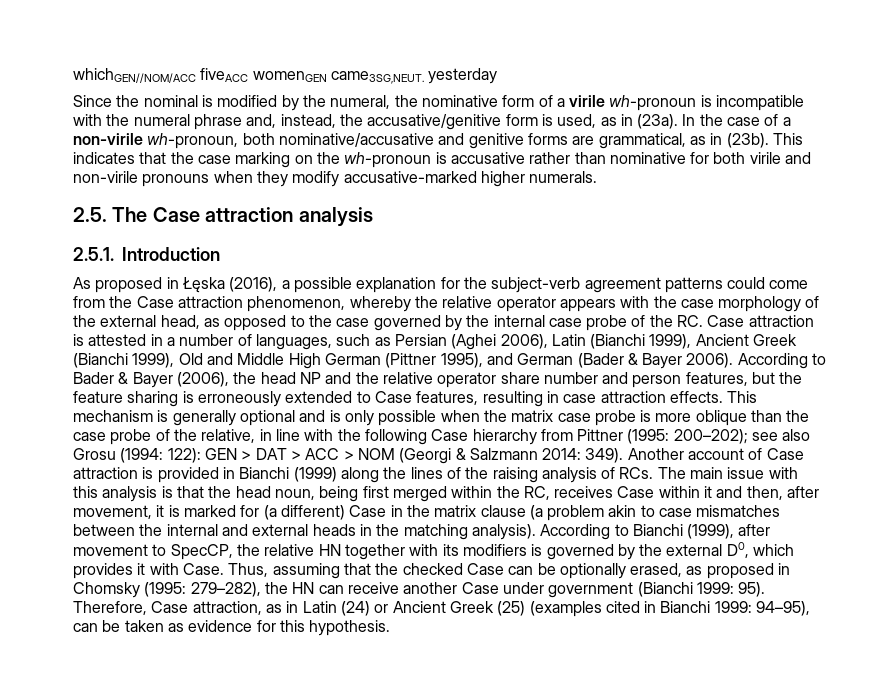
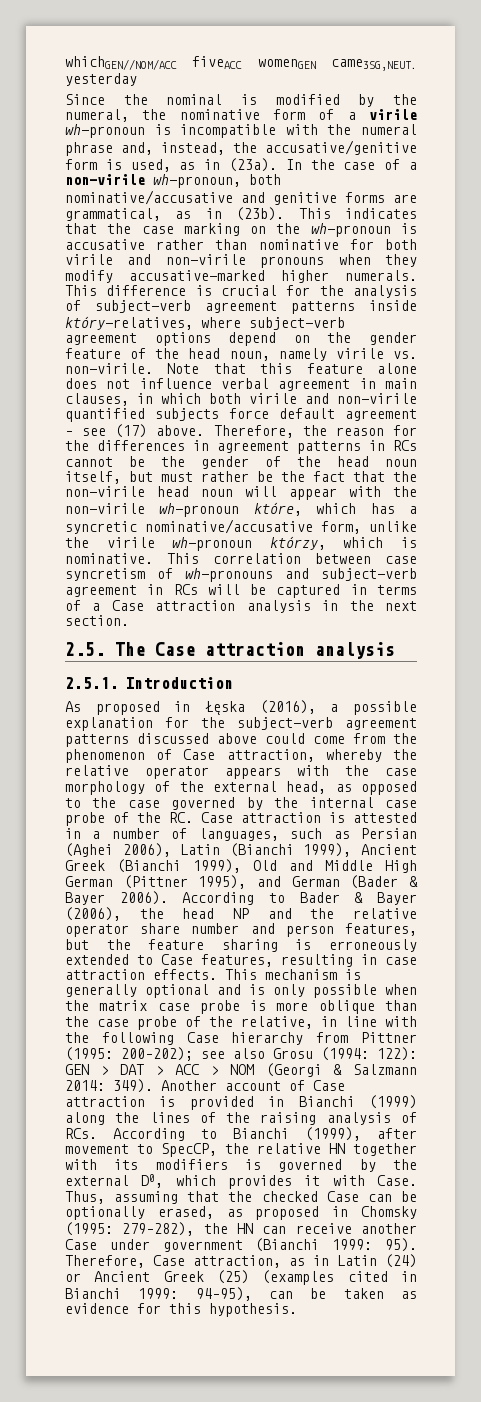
+ This difference is crucial for the analysis of subject-verb agreement patterns inside który-relatives, where subject-verb agreement options depend on the gender feature of the head noun, namely virile vs. non-virile. Note that this feature alone does not influence verbal agreement in main clauses, in which both virile and non-virile quantified subjects force default agreement – see (17) above. Therefore, the reason for the differences in agreement patterns in RCs cannot be the gender of the head noun itself, but must rather be the fact that the non-virile head noun will appear with the non-virile wh-pronoun które, which has a syncretic nominative/accusative form, unlike the virile wh-pronoun którzy, which is nominative. This correlation between case syncretism of wh-pronouns and subject-verb agreement in RCs will be captured in terms of a Case attraction analysis in the next section.
- As proposed in Łęska (2016), a possible explanation for the subject-verb agreement patterns could come from the Case attraction phenomenon, whereby the relative operator appears with the case morphology of the external head, as opposed to the case governed by the internal case probe of the RC. Case attraction is attested in a number of languages, such as Persian (Aghei 2006), Latin (Bianchi 1999), Ancient Greek (Bianchi 1999), Old and Middle High German (Pittner 1995), and German (Bader & Bayer 2006).
+ As proposed in Łęska (2016), a possible explanation for the subject-verb agreement patterns discussed above could come from the phenomenon of Case attraction, whereby the relative operator appears with the case morphology of the external head, as opposed to the case governed by the internal case probe of the RC. Case attraction is attested in a number of languages, such as Persian (Aghei 2006), Latin (Bianchi 1999), Ancient Greek (Bianchi 1999), Old and Middle High German (Pittner 1995), and German (Bader & Bayer 2006).
- Another account of Case attraction is provided in Bianchi (1999) along the lines of the raising analysis of RCs. The main issue with this analysis is that the head noun, being first merged within the RC, receives Case within it and then, after movement, it is marked for (a different) Case in the matrix clause (a problem akin to case mismatches between the internal and external heads in the matching analysis). According to Bianchi (1999), after movement to SpecCP, the relative HN together with its modifiers is governed by the external D0, which provides it with Case.
+ Another account of Case attraction is provided in Bianchi (1999) along the lines of the raising analysis of RCs. According to Bianchi (1999), after movement to SpecCP, the relative HN together with its modifiers is governed by the external D0, which provides it with Case.

